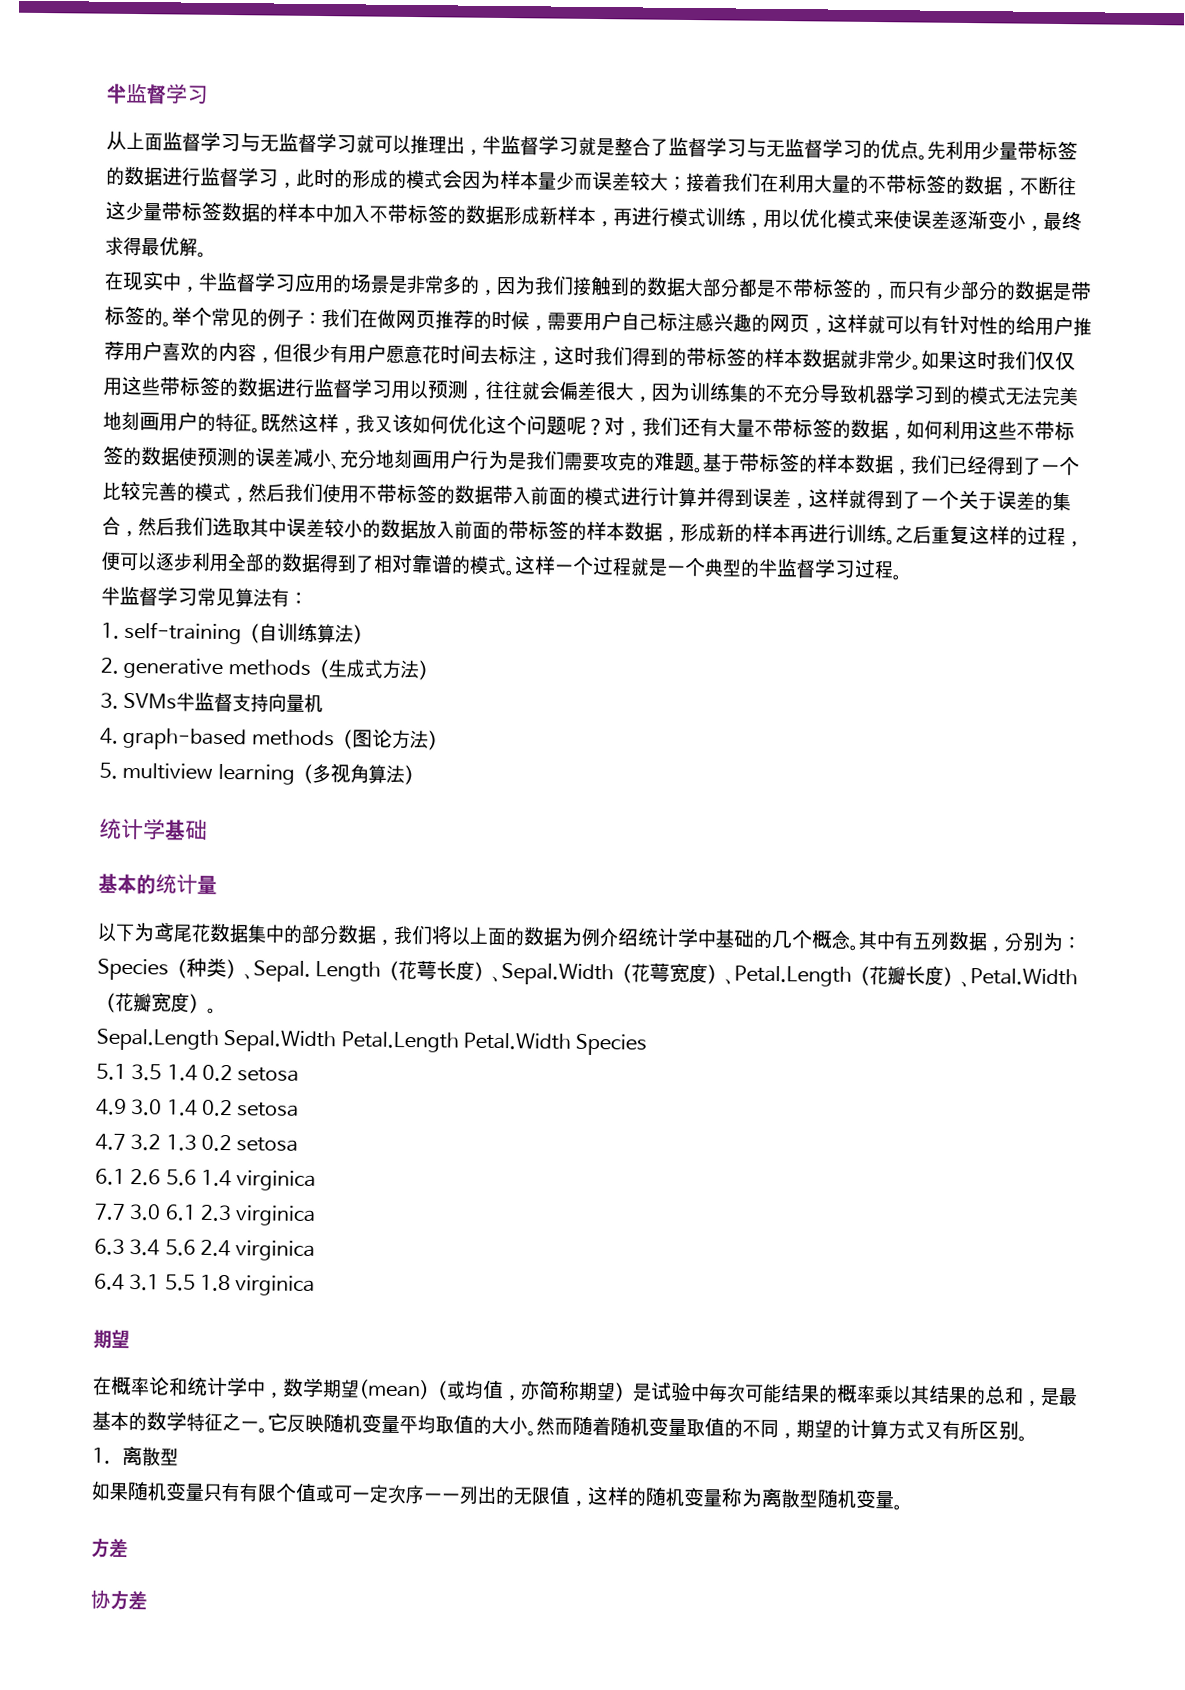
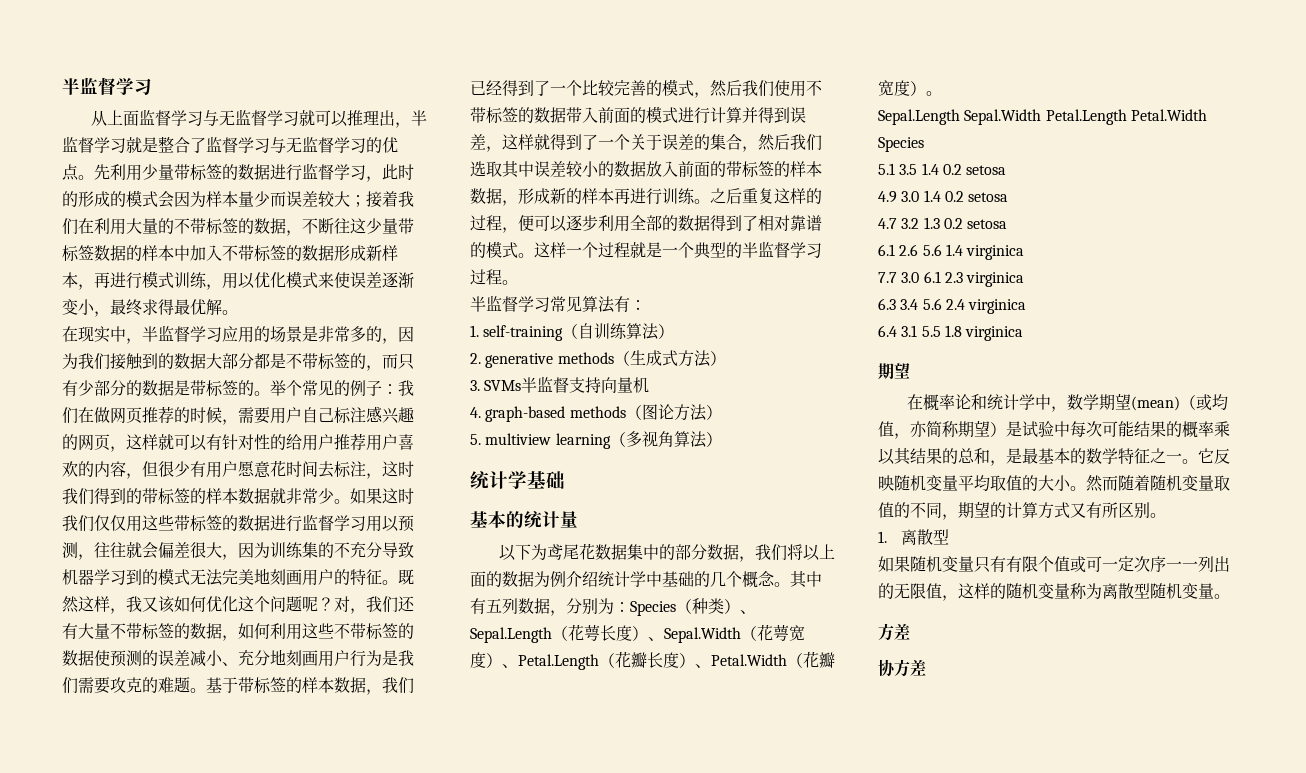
- 其中有五列数据，分别为：Species（种类）、Sepal. Length（花萼长度）、Sepal.Width（花萼宽度）、Petal.Length（花瓣长度）、Petal.Width（花瓣宽度）。
+ 其中有五列数据，分别为：Species（种类）、Sepal.Length（花萼长度）、Sepal.Width（花萼宽度）、Petal.Length（花瓣长度）、Petal.Width（花瓣宽度）。

